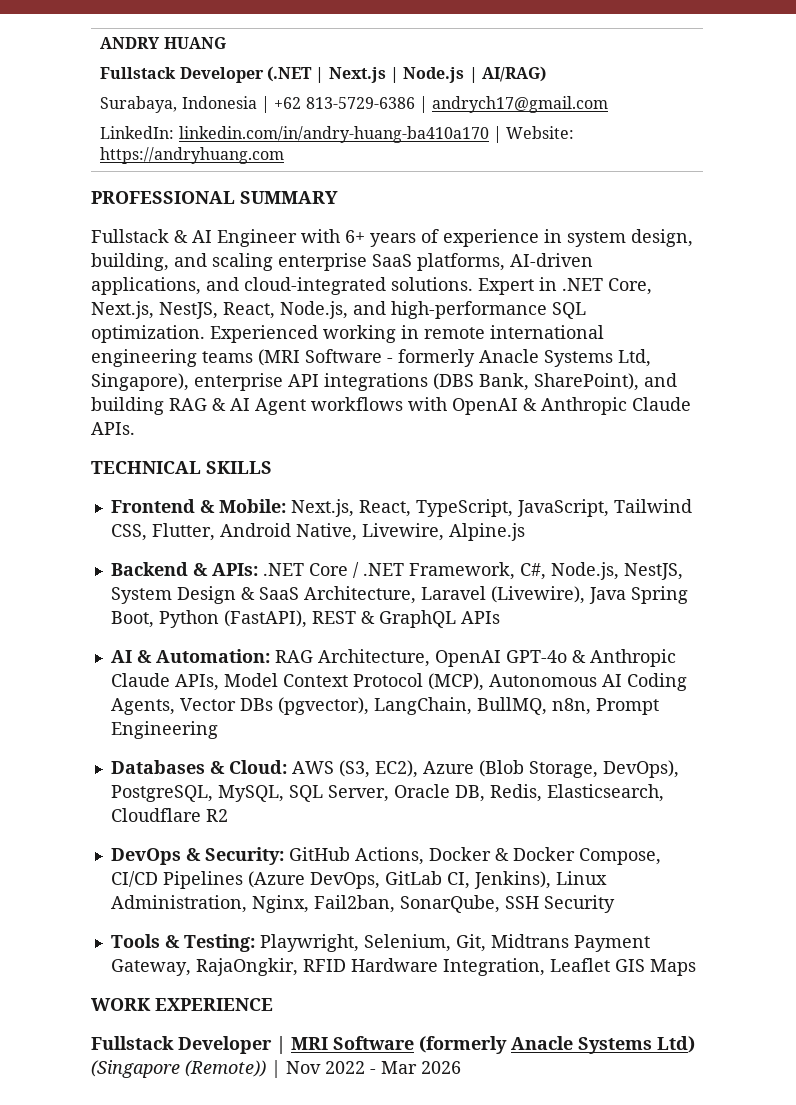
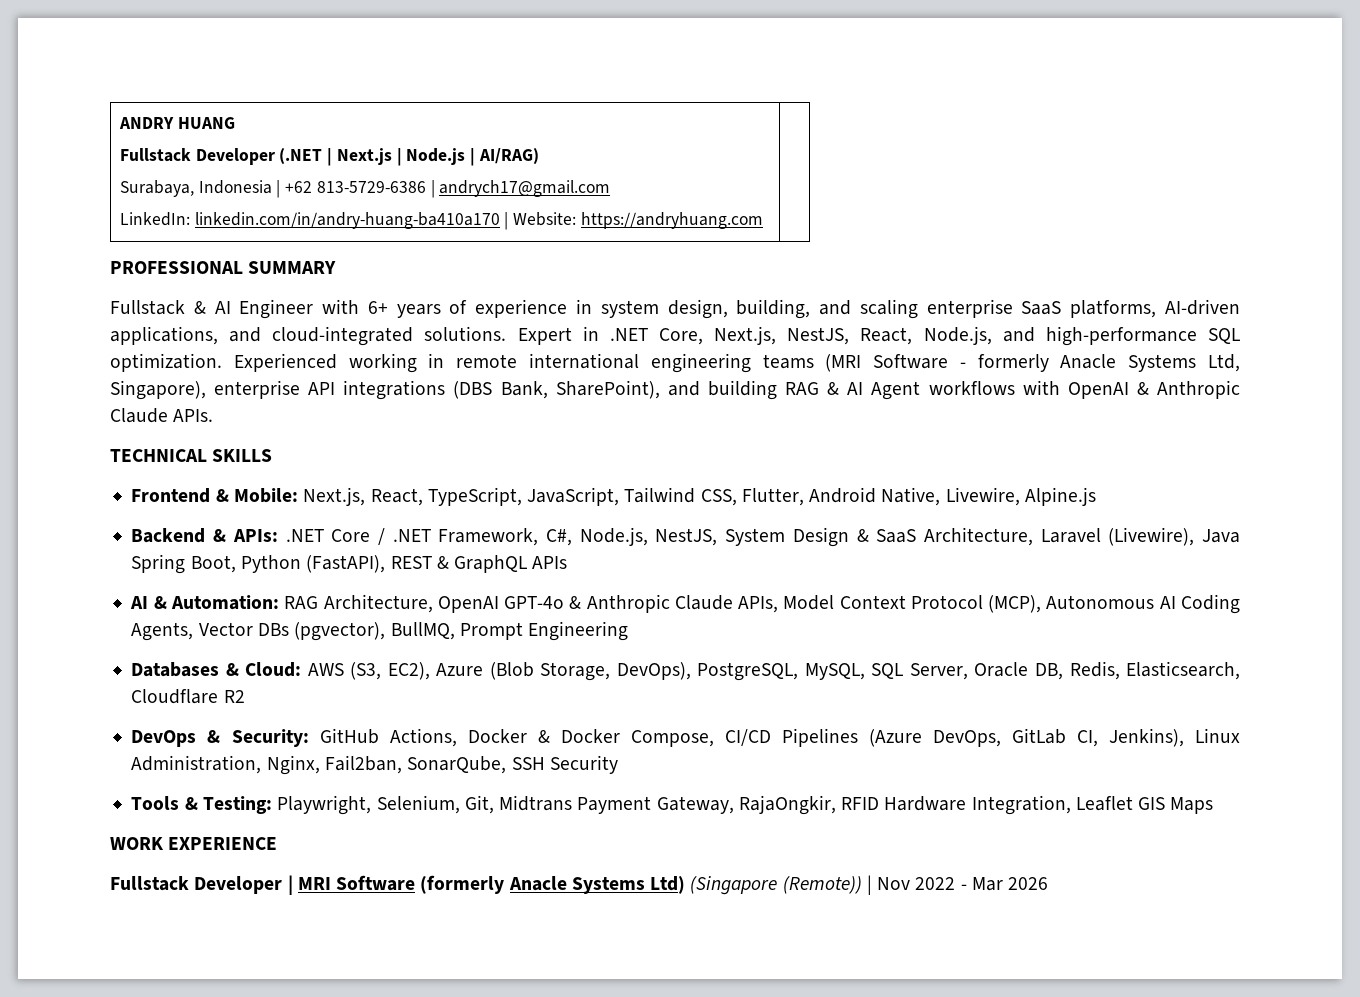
- AI & Automation: RAG Architecture, OpenAI GPT-4o & Anthropic Claude APIs, Model Context Protocol (MCP), Autonomous AI Coding Agents, Vector DBs (pgvector), LangChain, BullMQ, n8n, Prompt Engineering
+ AI & Automation: RAG Architecture, OpenAI GPT-4o & Anthropic Claude APIs, Model Context Protocol (MCP), Autonomous AI Coding Agents, Vector DBs (pgvector), BullMQ, Prompt Engineering

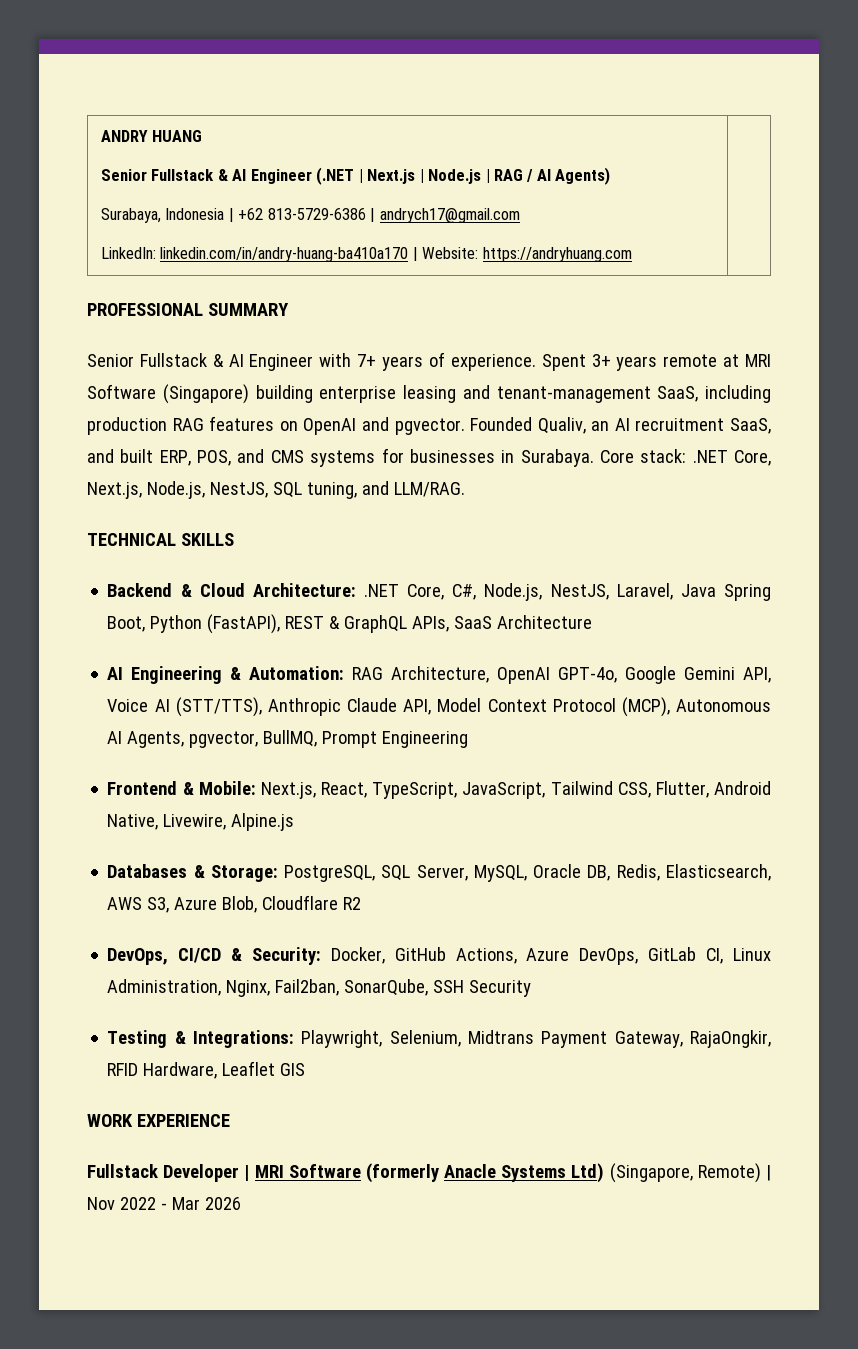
  ANDRY HUANG
- Fullstack Developer (.NET | Next.js | Node.js | AI/RAG)
+ Senior Fullstack & AI Engineer (.NET | Next.js | Node.js | RAG / AI Agents)
- Fullstack & AI Engineer with 6+ years of experience in system design, building, and scaling enterprise SaaS platforms, AI-driven applications, and cloud-integrated solutions. Expert in .NET Core, Next.js, NestJS, React, Node.js, and high-performance SQL optimization. Experienced working in remote international engineering teams (MRI Software - formerly Anacle Systems Ltd, Singapore), enterprise API integrations (DBS Bank, SharePoint), and building RAG & AI Agent workflows with OpenAI & Anthropic Claude APIs.
+ Senior Fullstack & AI Engineer with 7+ years of experience. Spent 3+ years remote at MRI Software (Singapore) building enterprise leasing and tenant-management SaaS, including production RAG features on OpenAI and pgvector. Founded Qualiv, an AI recruitment SaaS, and built ERP, POS, and CMS systems for businesses in Surabaya. Core stack: .NET Core, Next.js, Node.js, NestJS, SQL tuning, and LLM/RAG.
  TECHNICAL SKILLS
+ Backend & Cloud Architecture: .NET Core, C#, Node.js, NestJS, Laravel, Java Spring Boot, Python (FastAPI), REST & GraphQL APIs, SaaS Architecture
+ AI Engineering & Automation: RAG Architecture, OpenAI GPT-4o, Google Gemini API, Voice AI (STT/TTS), Anthropic Claude API, Model Context Protocol (MCP), Autonomous AI Agents, pgvector, BullMQ, Prompt Engineering
- Backend & APIs: .NET Core / .NET Framework, C#, Node.js, NestJS, System Design & SaaS Architecture, Laravel (Livewire), Java Spring Boot, Python (FastAPI), REST & GraphQL APIs
- AI & Automation: RAG Architecture, OpenAI GPT-4o & Anthropic Claude APIs, Model Context Protocol (MCP), Autonomous AI Coding Agents, Vector DBs (pgvector), BullMQ, Prompt Engineering
- Databases & Cloud: AWS (S3, EC2), Azure (Blob Storage, DevOps), PostgreSQL, MySQL, SQL Server, Oracle DB, Redis, Elasticsearch, Cloudflare R2
+ Databases & Storage: PostgreSQL, SQL Server, MySQL, Oracle DB, Redis, Elasticsearch, AWS S3, Azure Blob, Cloudflare R2
- DevOps & Security: GitHub Actions, Docker & Docker Compose, CI/CD Pipelines (Azure DevOps, GitLab CI, Jenkins), Linux Administration, Nginx, Fail2ban, SonarQube, SSH Security
+ DevOps, CI/CD & Security: Docker, GitHub Actions, Azure DevOps, GitLab CI, Linux Administration, Nginx, Fail2ban, SonarQube, SSH Security
- Tools & Testing: Playwright, Selenium, Git, Midtrans Payment Gateway, RajaOngkir, RFID Hardware Integration, Leaflet GIS Maps
+ Testing & Integrations: Playwright, Selenium, Midtrans Payment Gateway, RajaOngkir, RFID Hardware, Leaflet GIS
- Fullstack Developer | MRI Software (formerly Anacle Systems Ltd) (Singapore (Remote)) | Nov 2022 - Mar 2026
+ Fullstack Developer | MRI Software (formerly Anacle Systems Ltd) (Singapore, Remote) | Nov 2022 - Mar 2026

